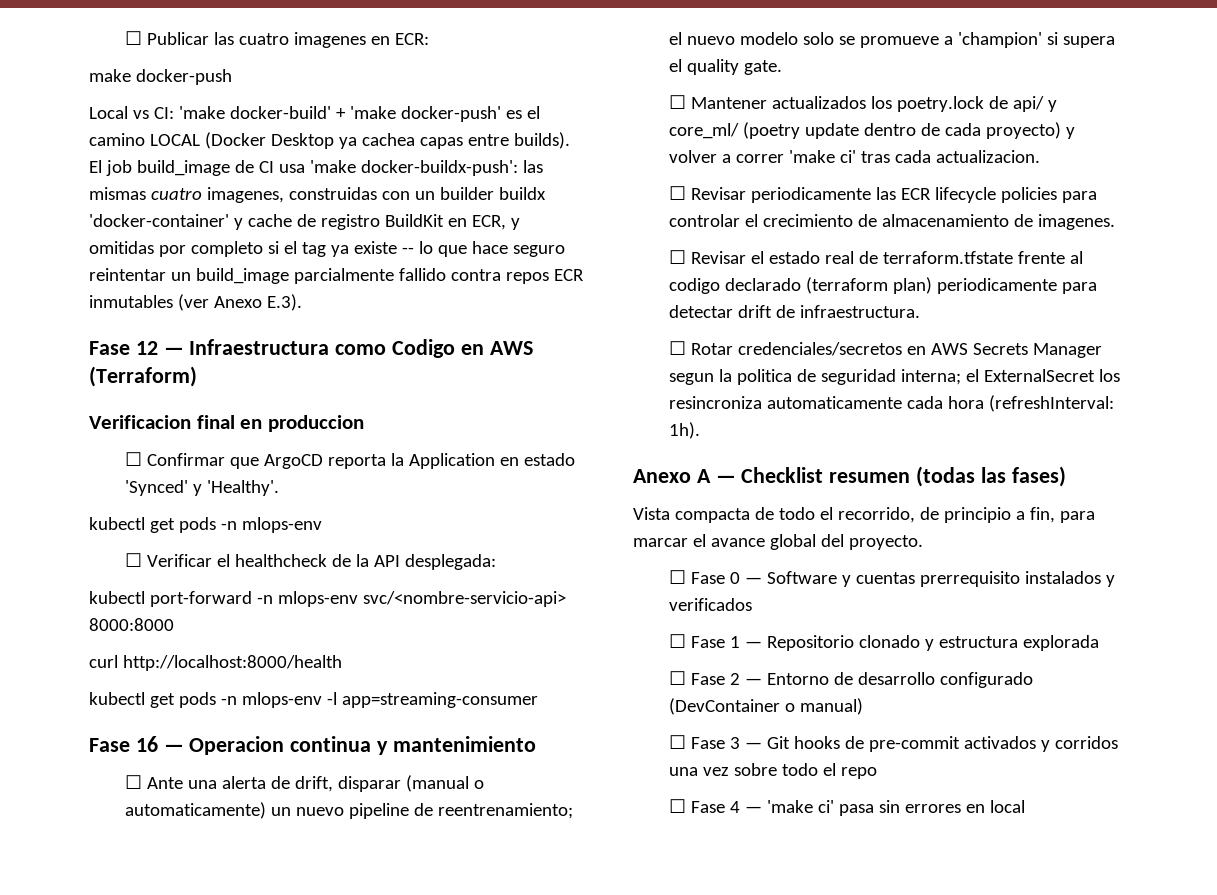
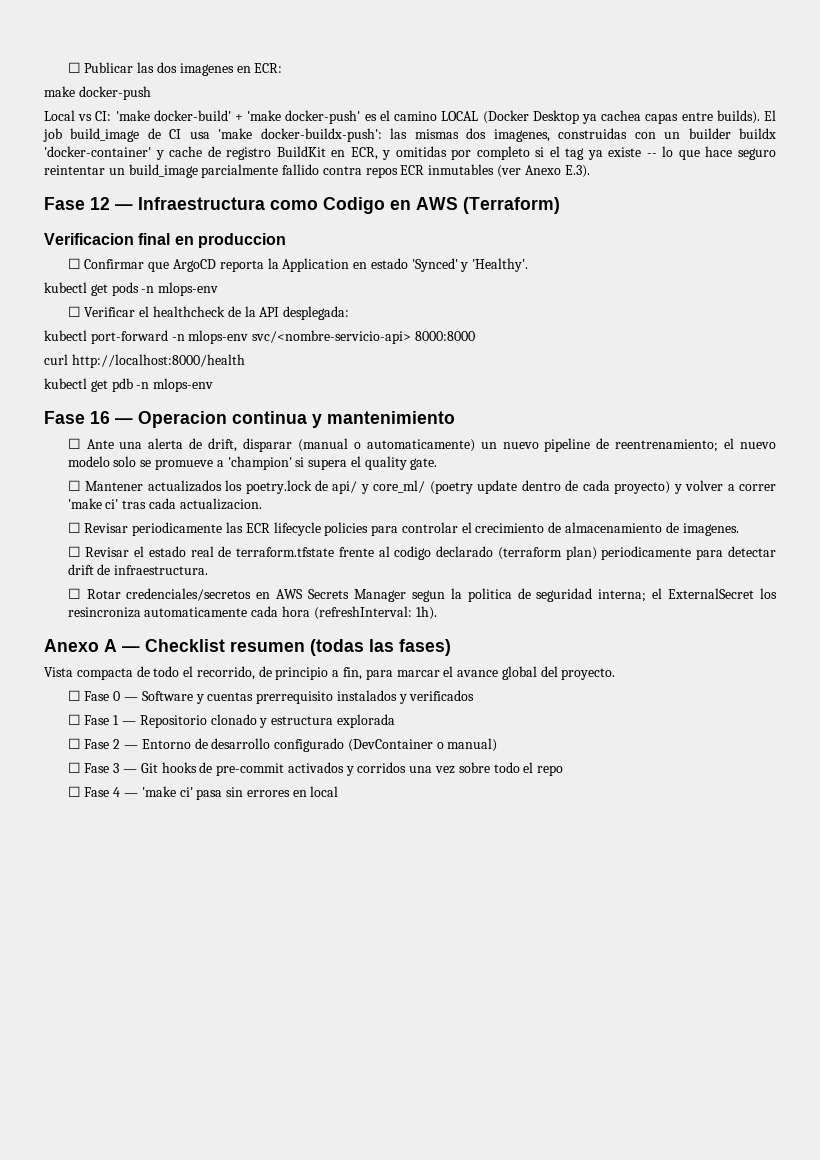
- ☐ Publicar las cuatro imagenes en ECR:
+ ☐ Publicar las dos imagenes en ECR:
- El job build_image de CI usa 'make docker-buildx-push': las mismas cuatro imagenes, construidas con un builder buildx 'docker-container' y cache de registro BuildKit en ECR, y omitidas por completo si el tag ya existe -- lo que hace seguro reintentar un build_image parcialmente fallido contra repos ECR inmutables (ver Anexo E.3).
+ El job build_image de CI usa 'make docker-buildx-push': las mismas dos imagenes, construidas con un builder buildx 'docker-container' y cache de registro BuildKit en ECR, y omitidas por completo si el tag ya existe -- lo que hace seguro reintentar un build_image parcialmente fallido contra repos ECR inmutables (ver Anexo E.3).
- kubectl get pods -n mlops-env -l app=streaming-consumer
+ kubectl get pdb -n mlops-env

